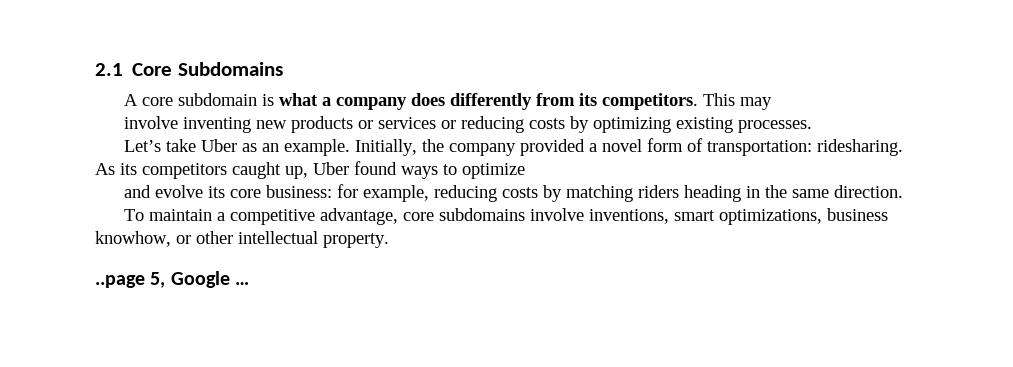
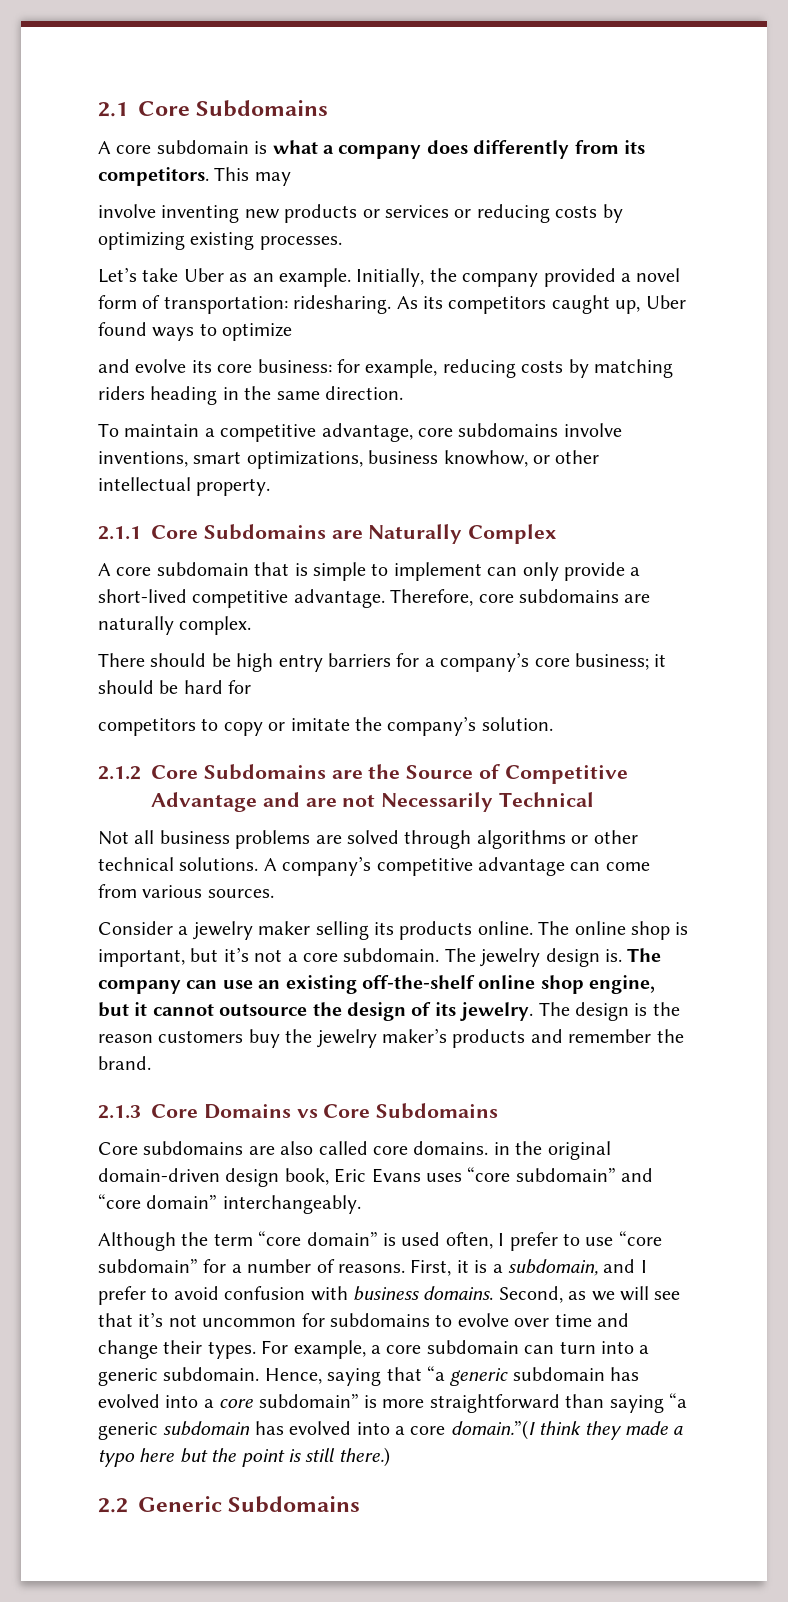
- ..page 5, Google …
+ 2.1.1 Core Subdomains are Naturally Complex
+ A core subdomain that is simple to implement can only provide a short-lived competitive advantage. Therefore, core subdomains are naturally complex.
+ There should be high entry barriers for a company’s core business; it should be hard for
+ competitors to copy or imitate the company’s solution.
+ 2.1.2 Core Subdomains are the Source of Competitive Advantage and are not Necessarily Technical
+ Not all business problems are solved through algorithms or other technical solutions. A company’s competitive advantage can come from various sources.
+ Consider a jewelry maker selling its products online. The online shop is important, but it’s not a core subdomain. The jewelry design is. The company can use an existing off-the-shelf online shop engine, but it cannot outsource the design of its jewelry. The design is the reason customers buy the jewelry maker’s products and remember the brand.
+ 2.1.3 Core Domains vs Core Subdomains
+ Core subdomains are also called core domains. in the original domain-driven design book, Eric Evans uses “core subdomain” and “core domain” interchangeably.
+ Although the term “core domain” is used often, I prefer to use “core subdomain” for a number of reasons. First, it is a subdomain, and I prefer to avoid confusion with business domains. Second, as we will see that it’s not uncommon for subdomains to evolve over time and change their types. For example, a core subdomain can turn into a generic subdomain. Hence, saying that “a generic subdomain has evolved into a core subdomain” is more straightforward than saying “a generic subdomain has evolved into a core domain.”(I think they made a typo here but the point is still there.)
+ 2.2 Generic Subdomains

